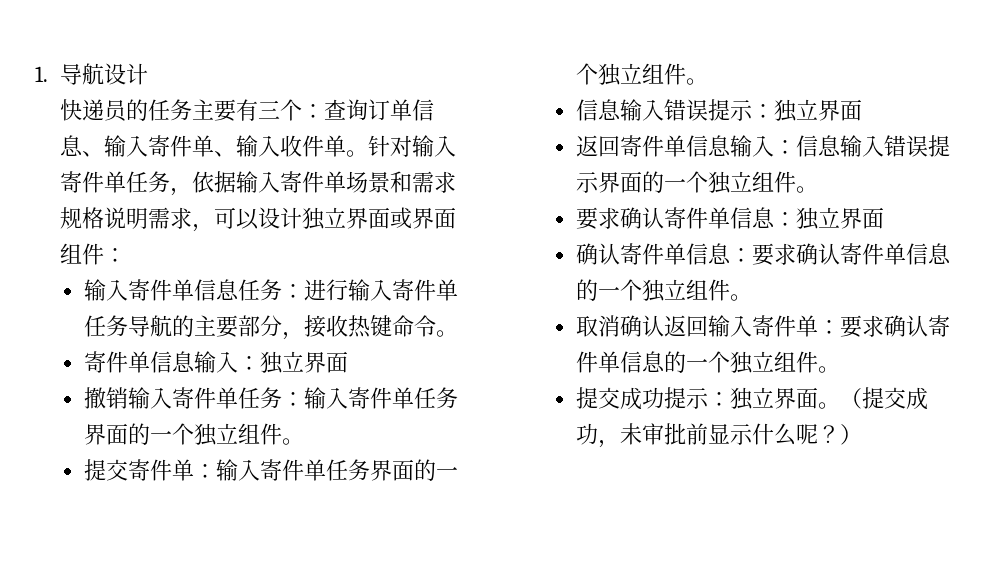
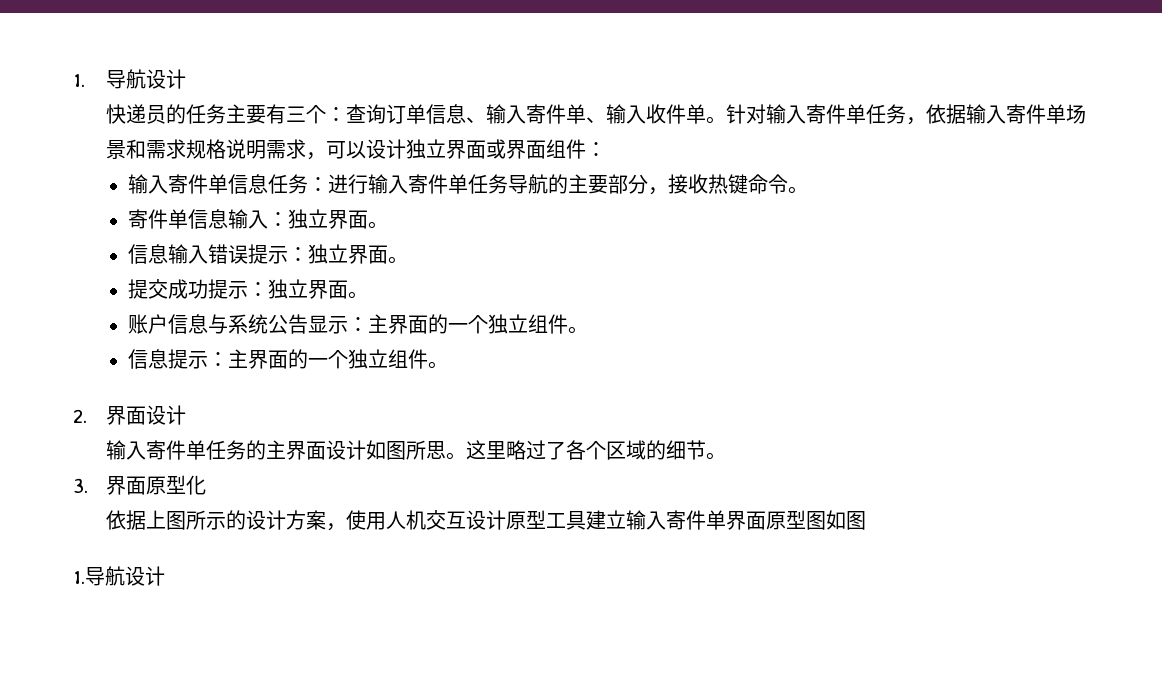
- 寄件单信息输入：独立界面
- 撤销输入寄件单任务：输入寄件单任务界面的一个独立组件。
- 提交寄件单：输入寄件单任务界面的一个独立组件。
+ 寄件单信息输入：独立界面。
- 信息输入错误提示：独立界面
- 返回寄件单信息输入：信息输入错误提示界面的一个独立组件。
- 要求确认寄件单信息：独立界面
- 确认寄件单信息：要求确认寄件单信息的一个独立组件。
- 取消确认返回输入寄件单：要求确认寄件单信息的一个独立组件。
+ 信息输入错误提示：独立界面。
- 提交成功提示：独立界面。（提交成功，未审批前显示什么呢？）
+ 提交成功提示：独立界面。
+ 账户信息与系统公告显示：主界面的一个独立组件。
+ 信息提示：主界面的一个独立组件。
+ 2.界面设计
+ 输入寄件单任务的主界面设计如图所思。这里略过了各个区域的细节。
+ 3.界面原型化
+ 依据上图所示的设计方案，使用人机交互设计原型工具建立输入寄件单界面原型图如图
+ 1.导航设计

